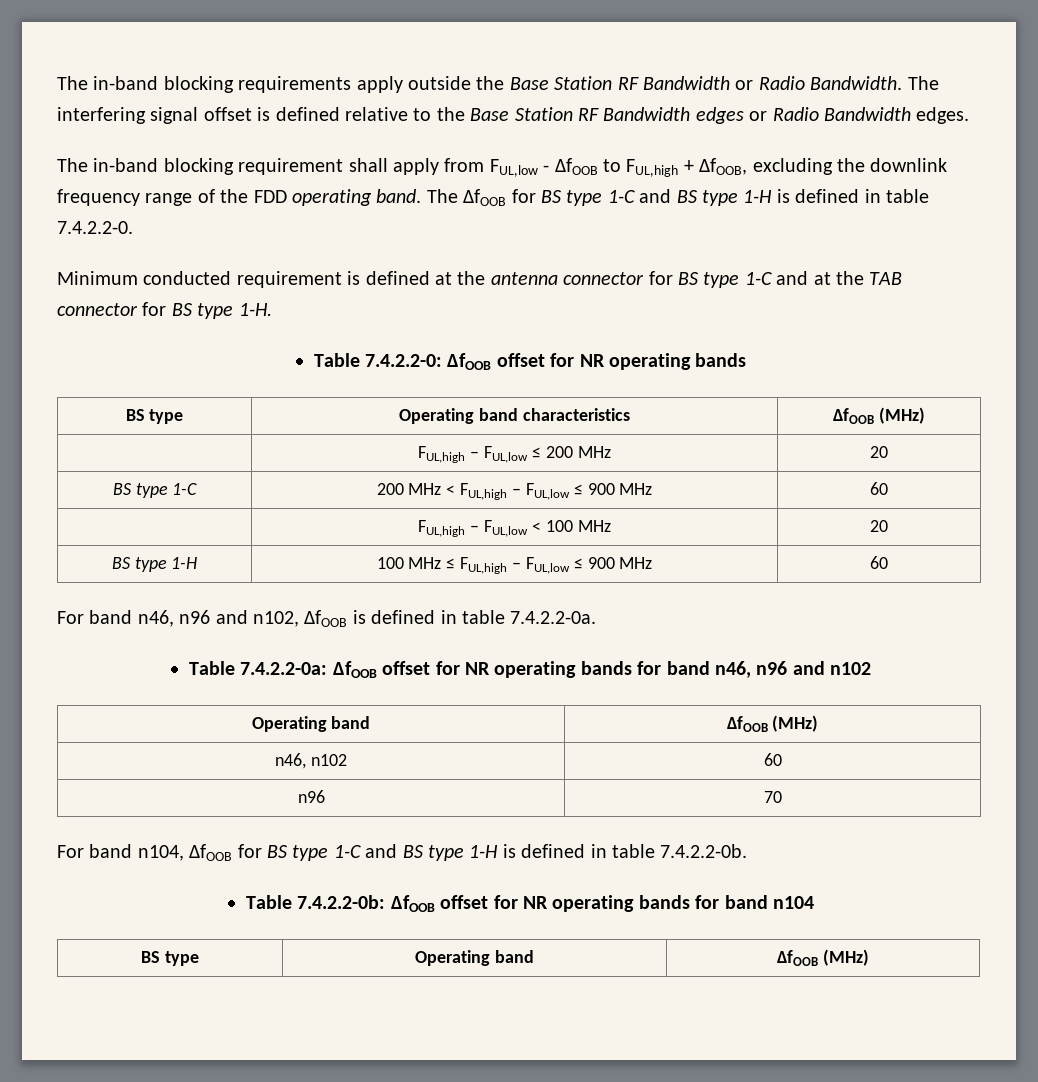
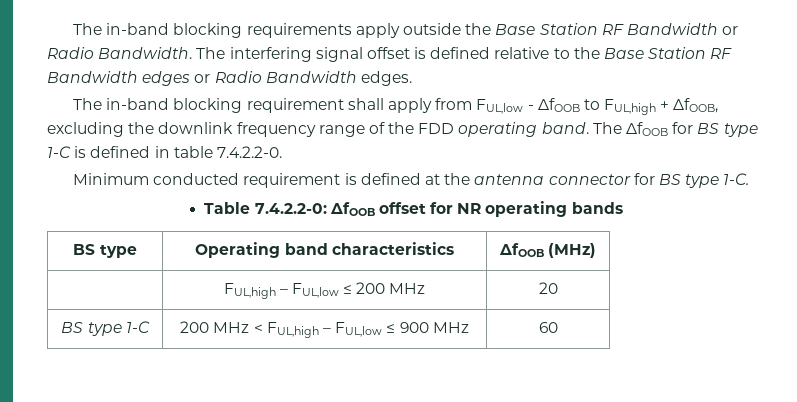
- The ΔfOOB for BS type 1-C and BS type 1-H is defined in table 7.4.2.2-0.
+ The ΔfOOB for BS type 1-C is defined in table 7.4.2.2-0.
- Minimum conducted requirement is defined at the antenna connector for BS type 1-C and at the TAB connector for BS type 1-H.
+ Minimum conducted requirement is defined at the antenna connector for BS type 1-C.
- | FUL,high – FUL,low < 100 MHz | 20
- BS type 1-H | 100 MHz ≤ FUL,high – FUL,low ≤ 900 MHz | 60
- For band n46, n96 and n102, ΔfOOB is defined in table 7.4.2.2-0a.
- Table 7.4.2.2-0a: ΔfOOB offset for NR operating bands for band n46, n96 and n102
- Operating band | ΔfOOB (MHz)
- n46, n102 | 60
- n96 | 70
- For band n104, ΔfOOB for BS type 1-C and BS type 1-H is defined in table 7.4.2.2-0b.
- Table 7.4.2.2-0b: ΔfOOB offset for NR operating bands for band n104
- BS type | Operating band | ΔfOOB (MHz)

